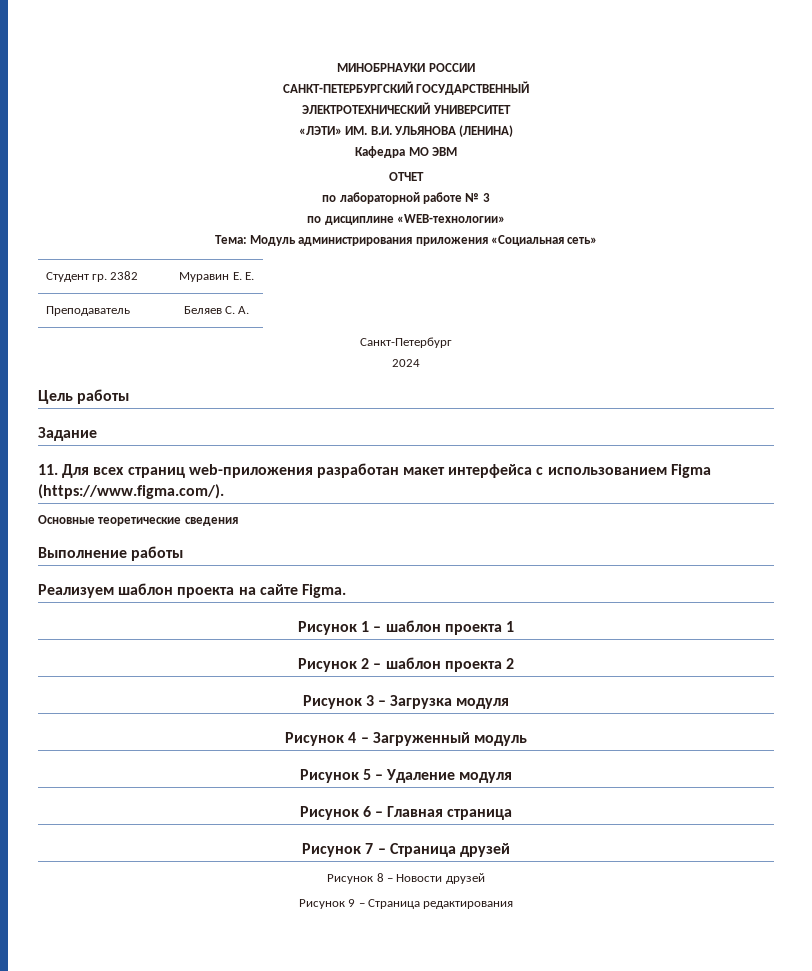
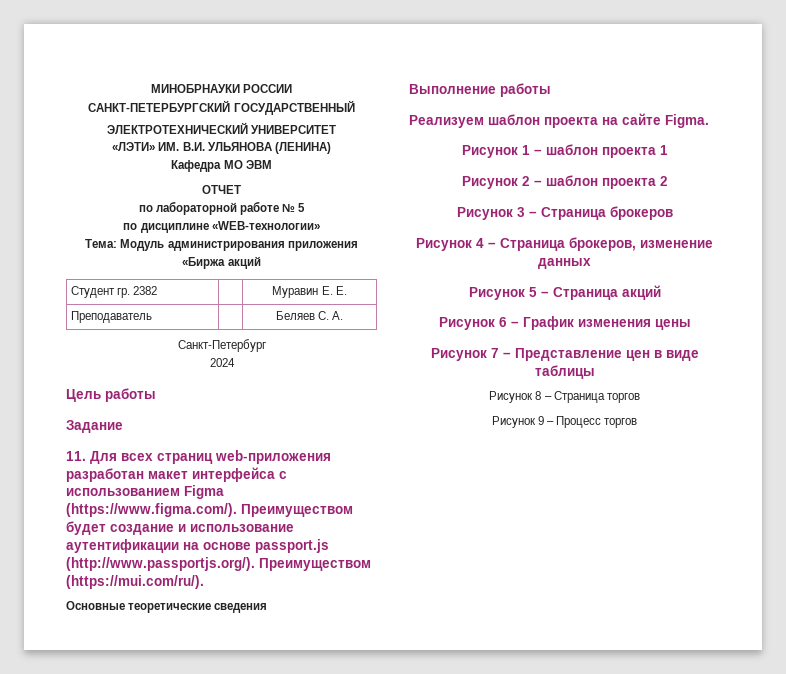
- по лабораторной работе № 3
+ по лабораторной работе № 5
- Тема: Модуль администрирования приложения «Социальная сеть»
+ Тема: Модуль администрирования приложения «Биржа акций
- 11. Для всех страниц web-приложения разработан макет интерфейса с использованием Figma (https://www.figma.com/).
+ 11. Для всех страниц web-приложения разработан макет интерфейса с использованием Figma (https://www.figma.com/). Преимуществом будет создание и использование аутентификации на основе passport.js (http://www.passportjs.org/). Преимуществом (https://mui.com/ru/).
- Рисунок 3 – Загрузка модуля
+ Рисунок 3 – Страница брокеров
- Рисунок 4 – Загруженный модуль
+ Рисунок 4 – Страница брокеров, изменение данных
- Рисунок 5 – Удаление модуля
+ Рисунок 5 – Страница акций
- Рисунок 6 – Главная страница
+ Рисунок 6 – График изменения цены
- Рисунок 7 – Страница друзей
+ Рисунок 7 – Представление цен в виде таблицы
- Рисунок 8 – Новости друзей
+ Рисунок 8 – Страница торгов
- Рисунок 9 – Страница редактирования
+ Рисунок 9 – Процесс торгов

